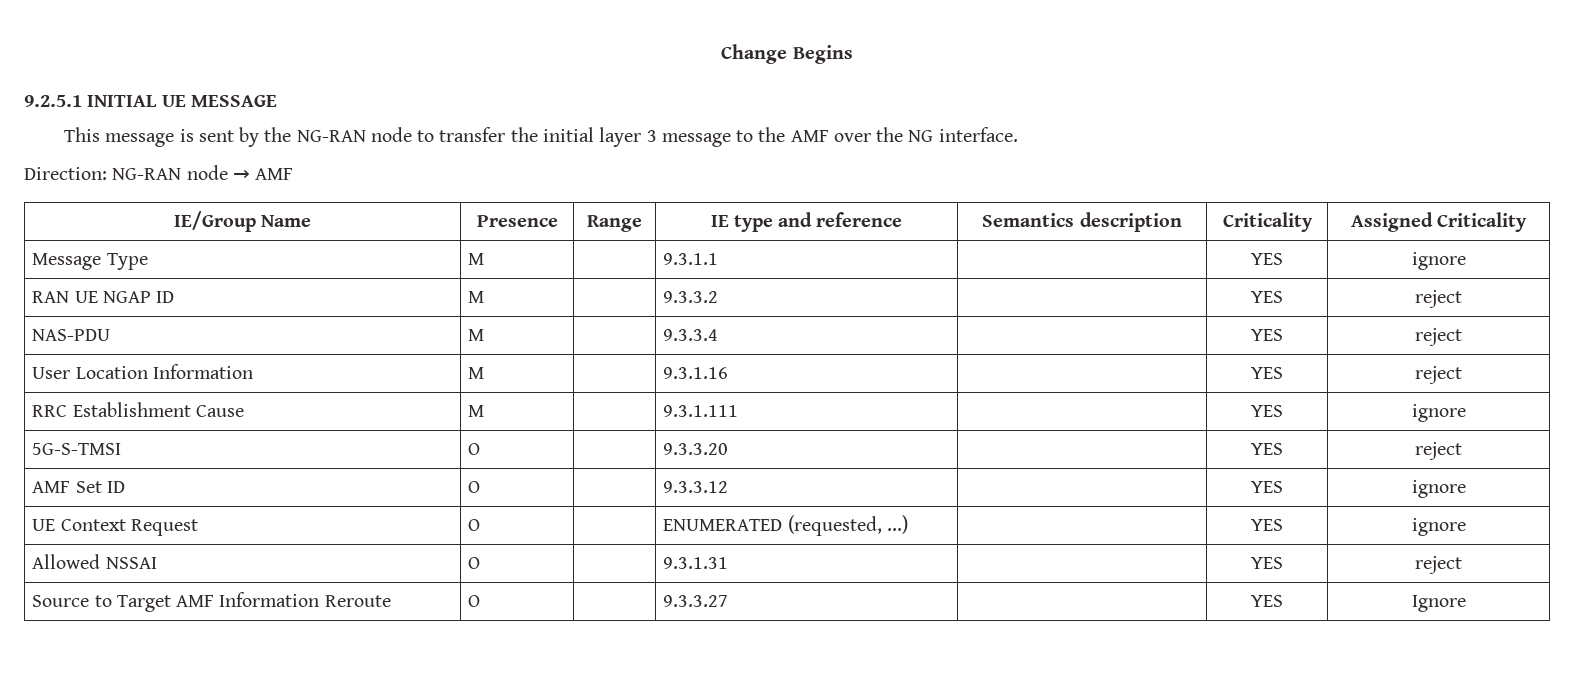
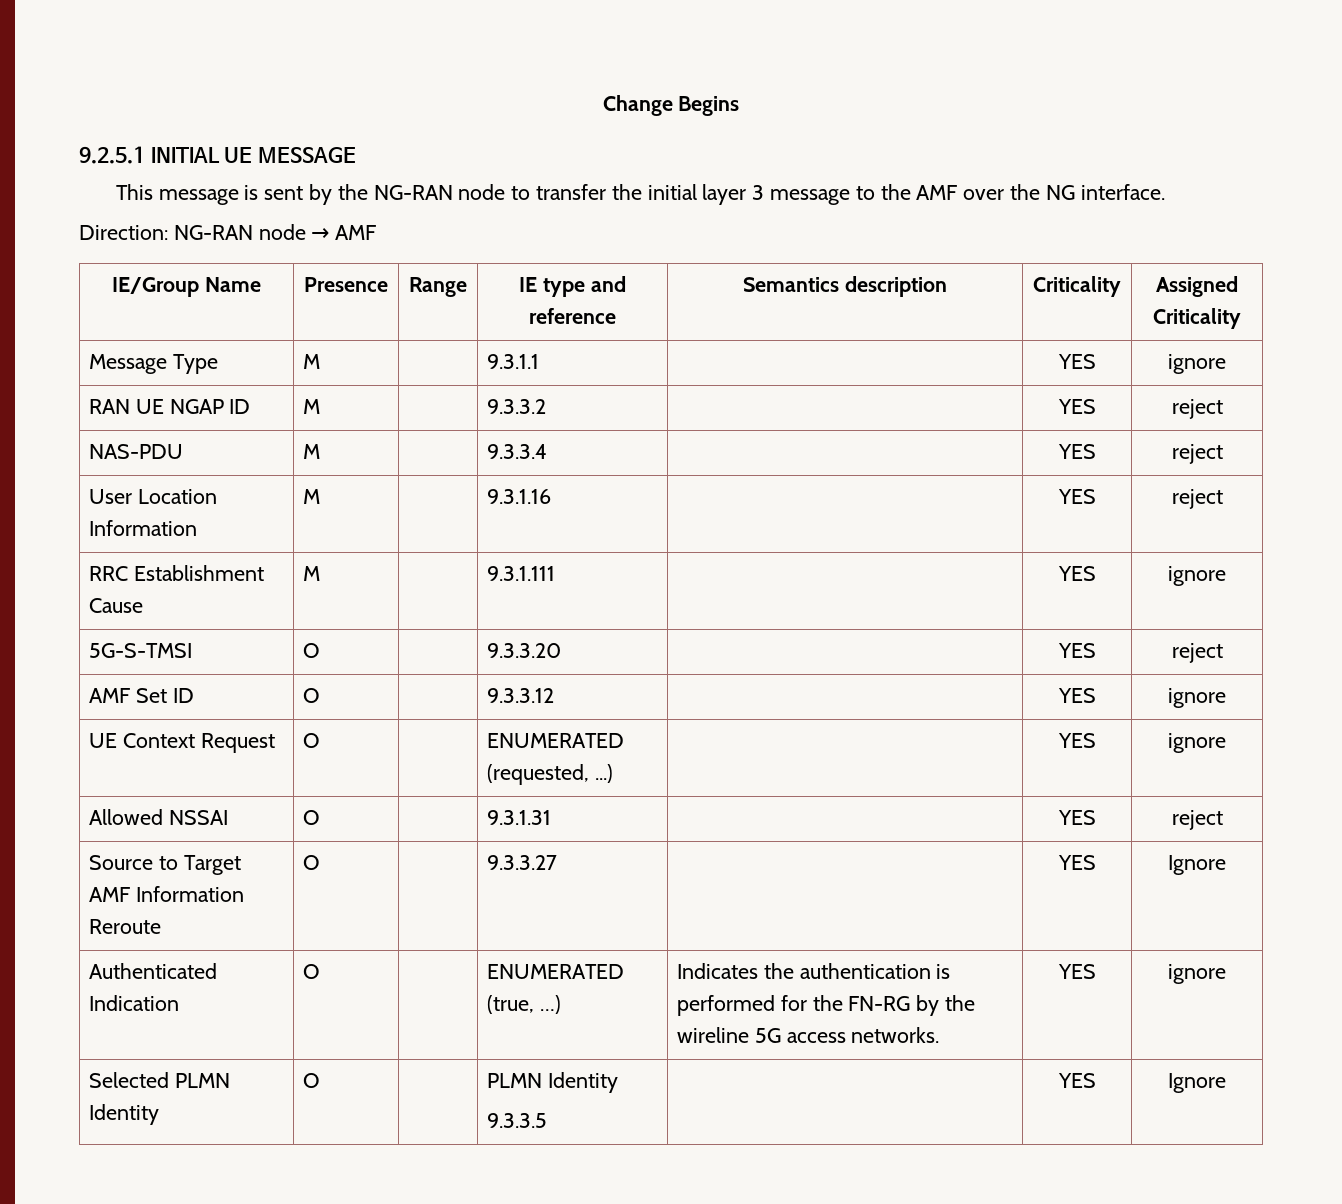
+ Authenticated Indication | O | | ENUMERATED (true, …) | Indicates the authentication is performed for the FN-RG by the wireline 5G access networks. | YES | ignore
+ Selected PLMN Identity | O | | PLMN Identity
+ 9.3.3.5 | | YES | Ignore

